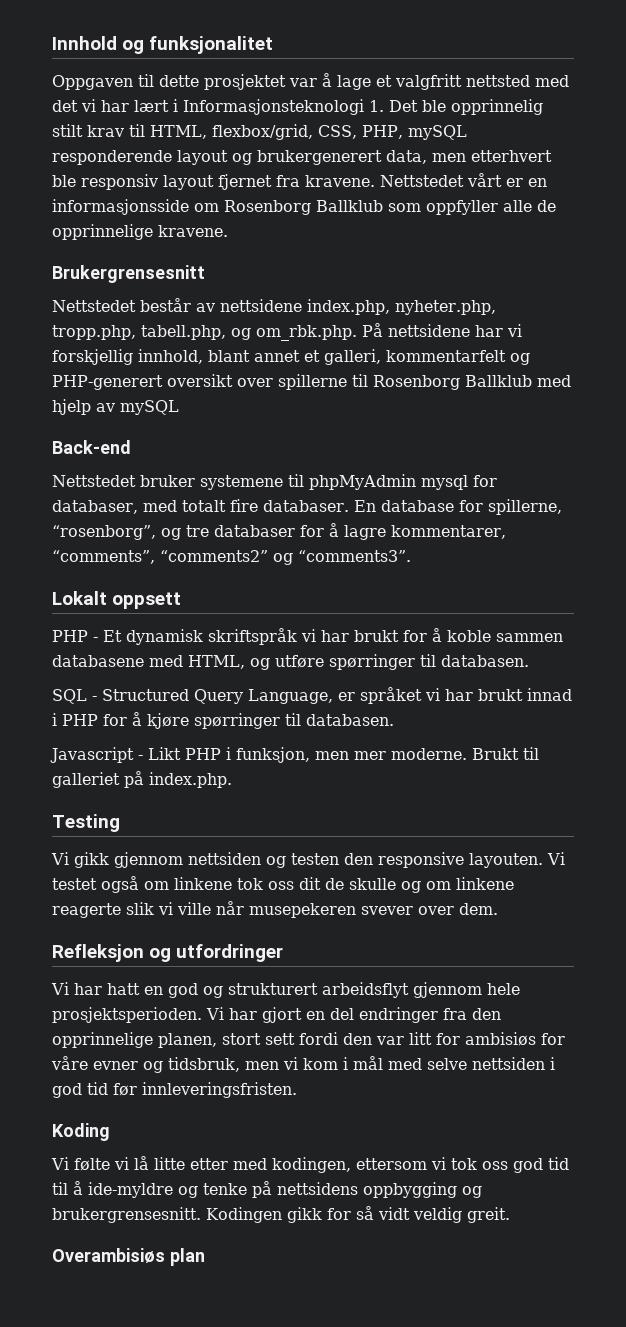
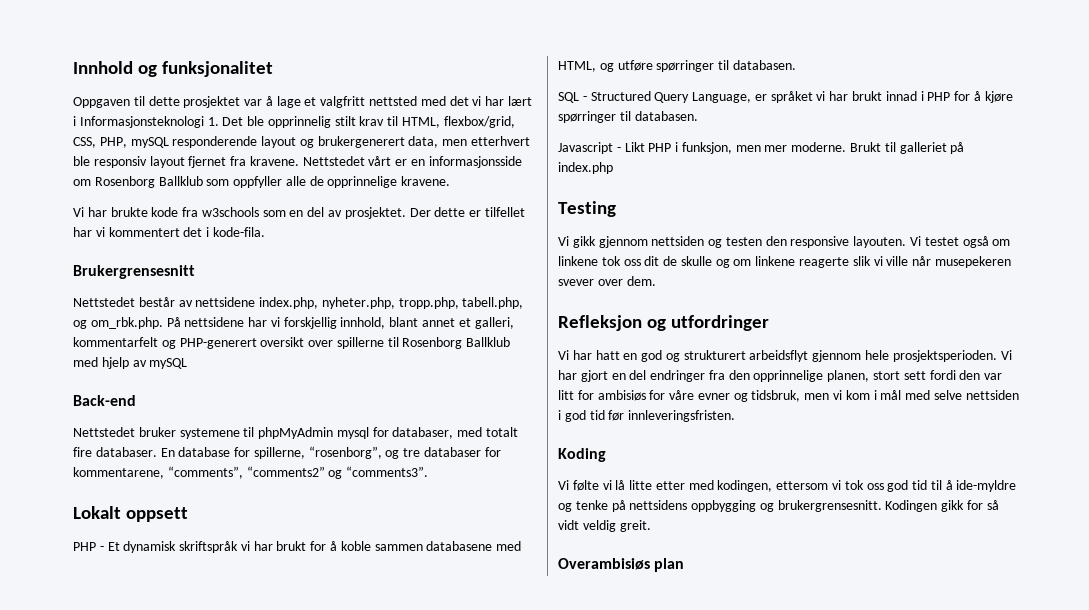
+ Vi har brukte kode fra w3schools som en del av prosjektet. Der dette er tilfellet har vi kommentert det i kode-fila.
- En database for spillerne, “rosenborg”, og tre databaser for å lagre kommentarer, “comments”, “comments2” og “comments3”.
+ En database for spillerne, “rosenborg”, og tre databaser for kommentarene, “comments”, “comments2” og “comments3”.
- Brukt til galleriet på index.php.
+ Brukt til galleriet på index.php

